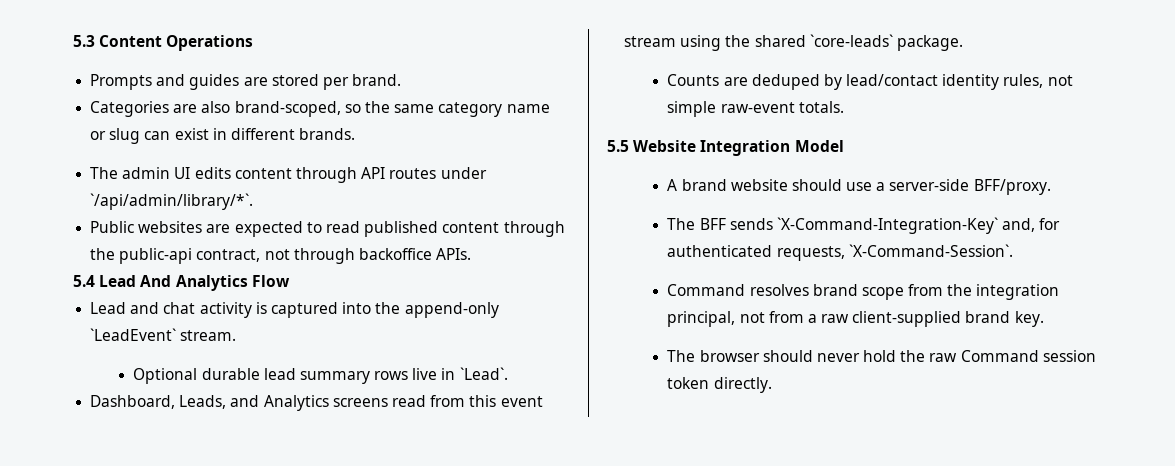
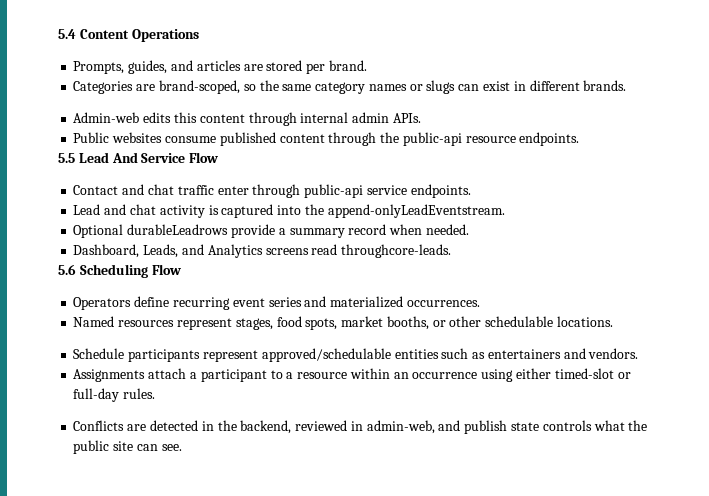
- 5.3 Content Operations
+ 5.4 Content Operations
- Prompts and guides are stored per brand.
+ Prompts, guides, and articles are stored per brand.
- Categories are also brand-scoped, so the same category name or slug can exist in different brands.
+ Categories are brand-scoped, so the same category names or slugs can exist in different brands.
- The admin UI edits content through API routes under `/api/admin/library/*`.
- Public websites are expected to read published content through the public-api contract, not through backoffice APIs.
- 5.4 Lead And Analytics Flow
+ Admin-web edits this content through internal admin APIs.
+ Public websites consume published content through the public-api resource endpoints.
+ 5.5 Lead And Service Flow
+ Contact and chat traffic enter through public-api service endpoints.
- Lead and chat activity is captured into the append-only `LeadEvent` stream.
- Optional durable lead summary rows live in `Lead`.
+ Lead and chat activity is captured into the append-onlyLeadEventstream.
+ Optional durableLeadrows provide a summary record when needed.
- Dashboard, Leads, and Analytics screens read from this event stream using the shared `core-leads` package.
- Counts are deduped by lead/contact identity rules, not simple raw-event totals.
- 5.5 Website Integration Model
- A brand website should use a server-side BFF/proxy.
- The BFF sends `X-Command-Integration-Key` and, for authenticated requests, `X-Command-Session`.
- Command resolves brand scope from the integration principal, not from a raw client-supplied brand key.
- The browser should never hold the raw Command session token directly.
+ Dashboard, Leads, and Analytics screens read throughcore-leads.
+ 5.6 Scheduling Flow
+ Operators define recurring event series and materialized occurrences.
+ Named resources represent stages, food spots, market booths, or other schedulable locations.
+ Schedule participants represent approved/schedulable entities such as entertainers and vendors.
+ Assignments attach a participant to a resource within an occurrence using either timed-slot or full-day rules.
+ Conflicts are detected in the backend, reviewed in admin-web, and publish state controls what the public site can see.

